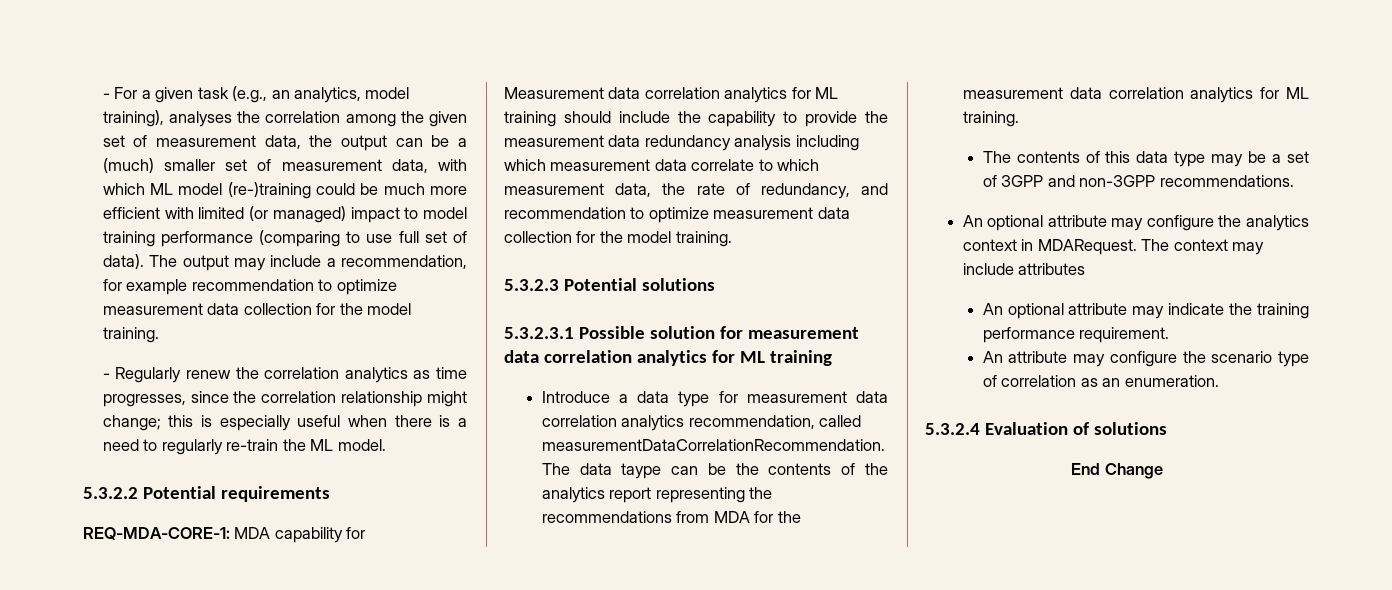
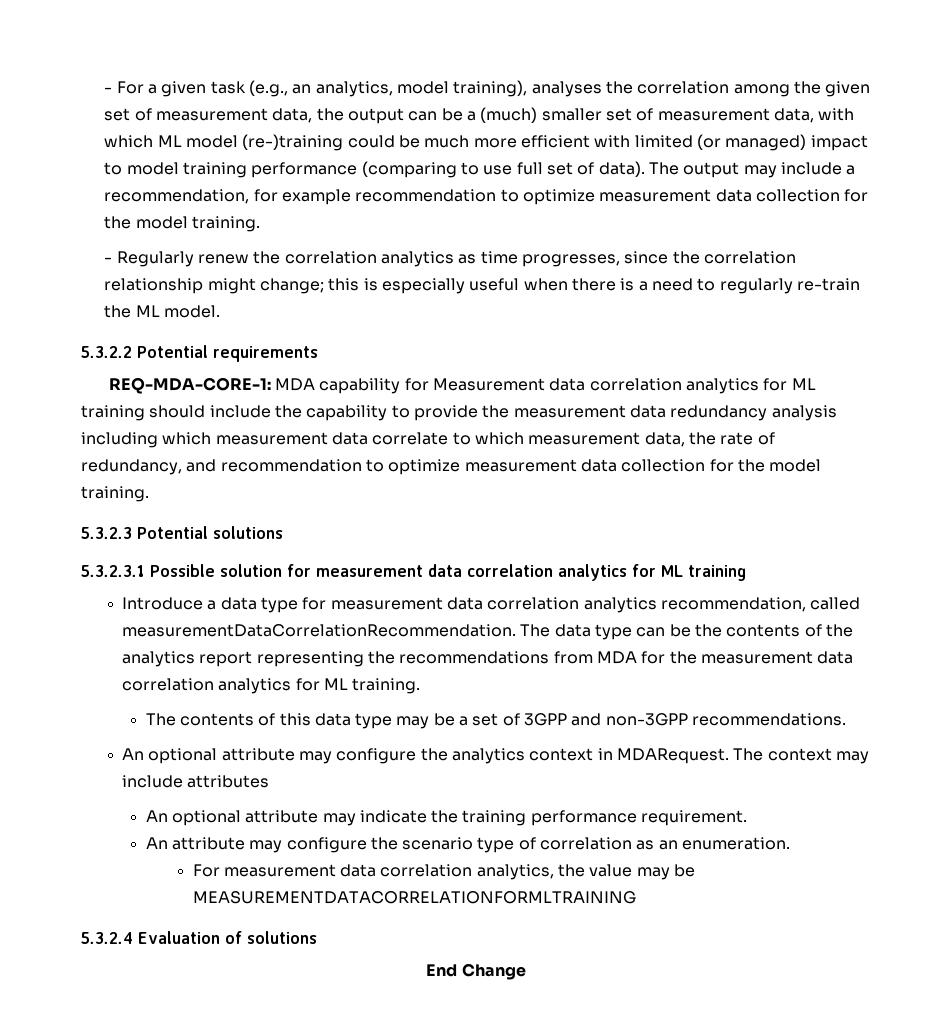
- The data taype can be the contents of the analytics report representing the recommendations from MDA for the measurement data correlation analytics for ML training.
+ The data type can be the contents of the analytics report representing the recommendations from MDA for the measurement data correlation analytics for ML training.
+ For measurement data correlation analytics, the value may be MEASUREMENTDATACORRELATIONFORMLTRAINING

